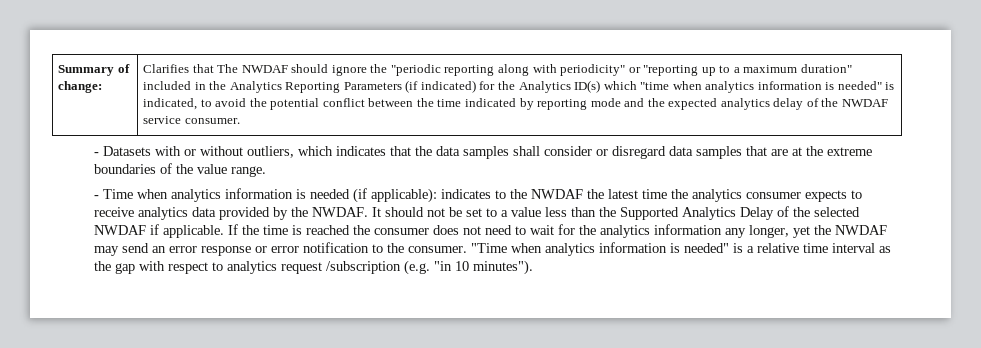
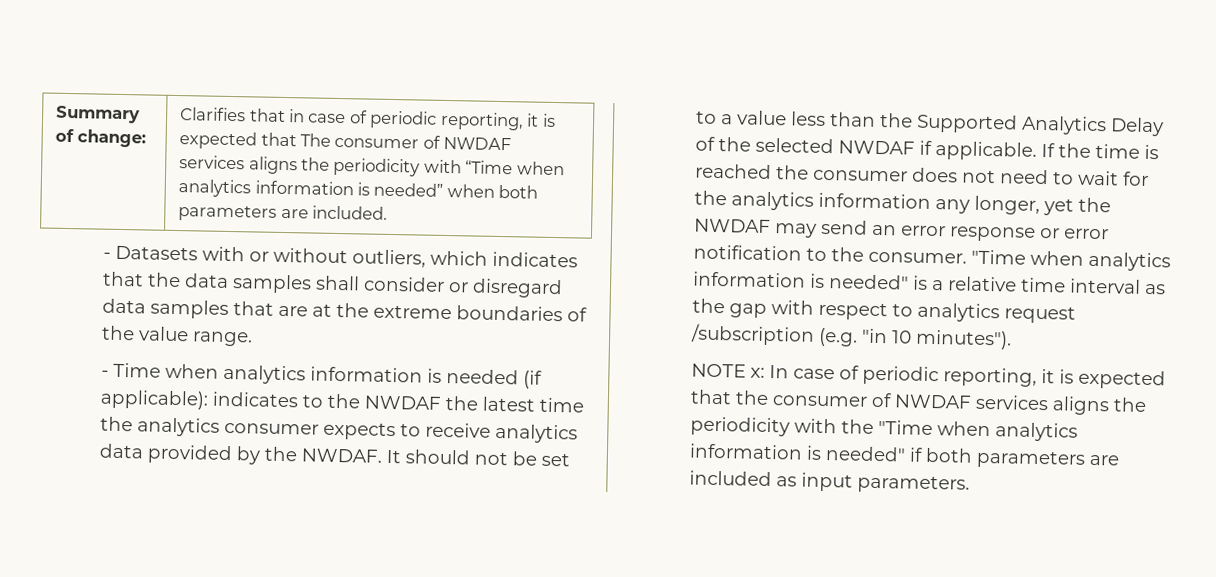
- Clarifies that The NWDAF should ignore the "periodic reporting along with periodicity" or "reporting up to a maximum duration" included in the Analytics Reporting Parameters (if indicated) for the Analytics ID(s) which "time when analytics information is needed" is indicated, to avoid the potential conflict between the time indicated by reporting mode and the expected analytics delay of the NWDAF service consumer.
+ Clarifies that in case of periodic reporting, it is expected that The consumer of NWDAF services aligns the periodicity with “Time when analytics information is needed” when both parameters are included.
+ NOTE x: In case of periodic reporting, it is expected that the consumer of NWDAF services aligns the periodicity with the "Time when analytics information is needed" if both parameters are included as input parameters.

